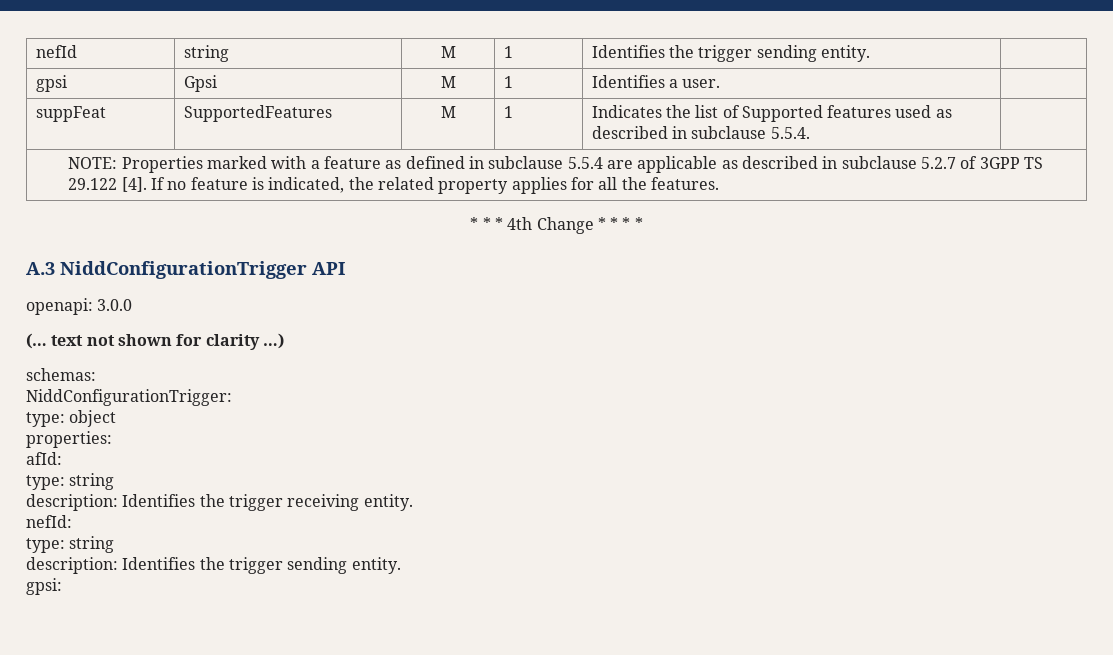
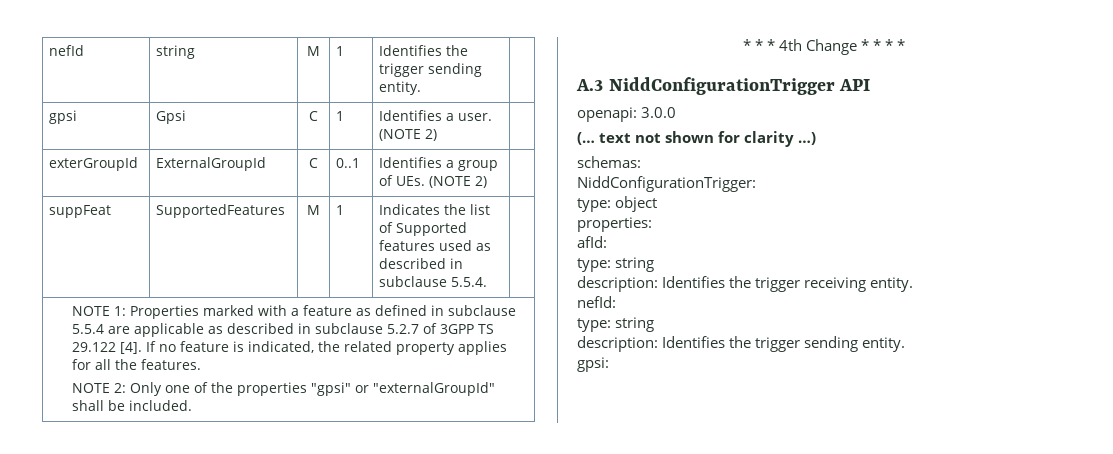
- gpsi | Gpsi | M | 1 | Identifies a user. |
+ gpsi | Gpsi | C | 1 | Identifies a user. (NOTE 2) |
+ exterGroupId | ExternalGroupId | C | 0..1 | Identifies a group of UEs. (NOTE 2) |
- NOTE: Properties marked with a feature as defined in subclause 5.5.4 are applicable as described in subclause 5.2.7 of 3GPP TS 29.122 [4].
+ NOTE 1: Properties marked with a feature as defined in subclause 5.5.4 are applicable as described in subclause 5.2.7 of 3GPP TS 29.122 [4].
+ NOTE 2: Only one of the properties "gpsi" or "externalGroupId" shall be included.

